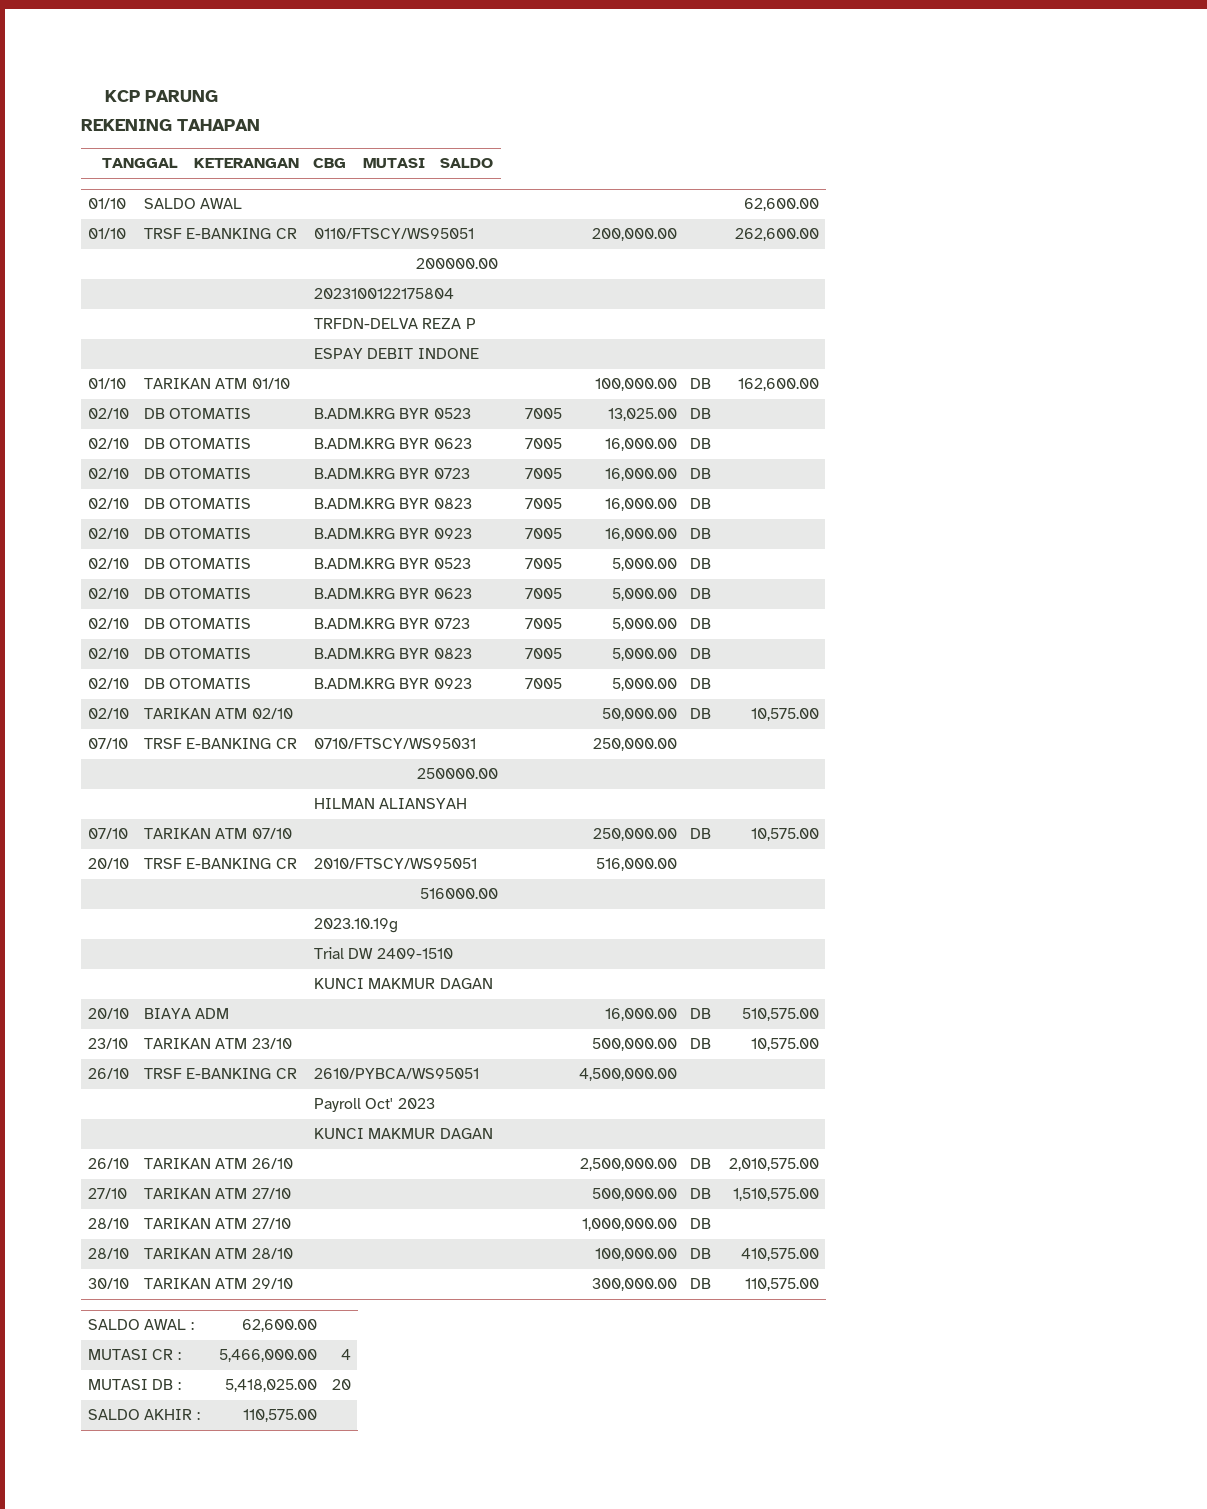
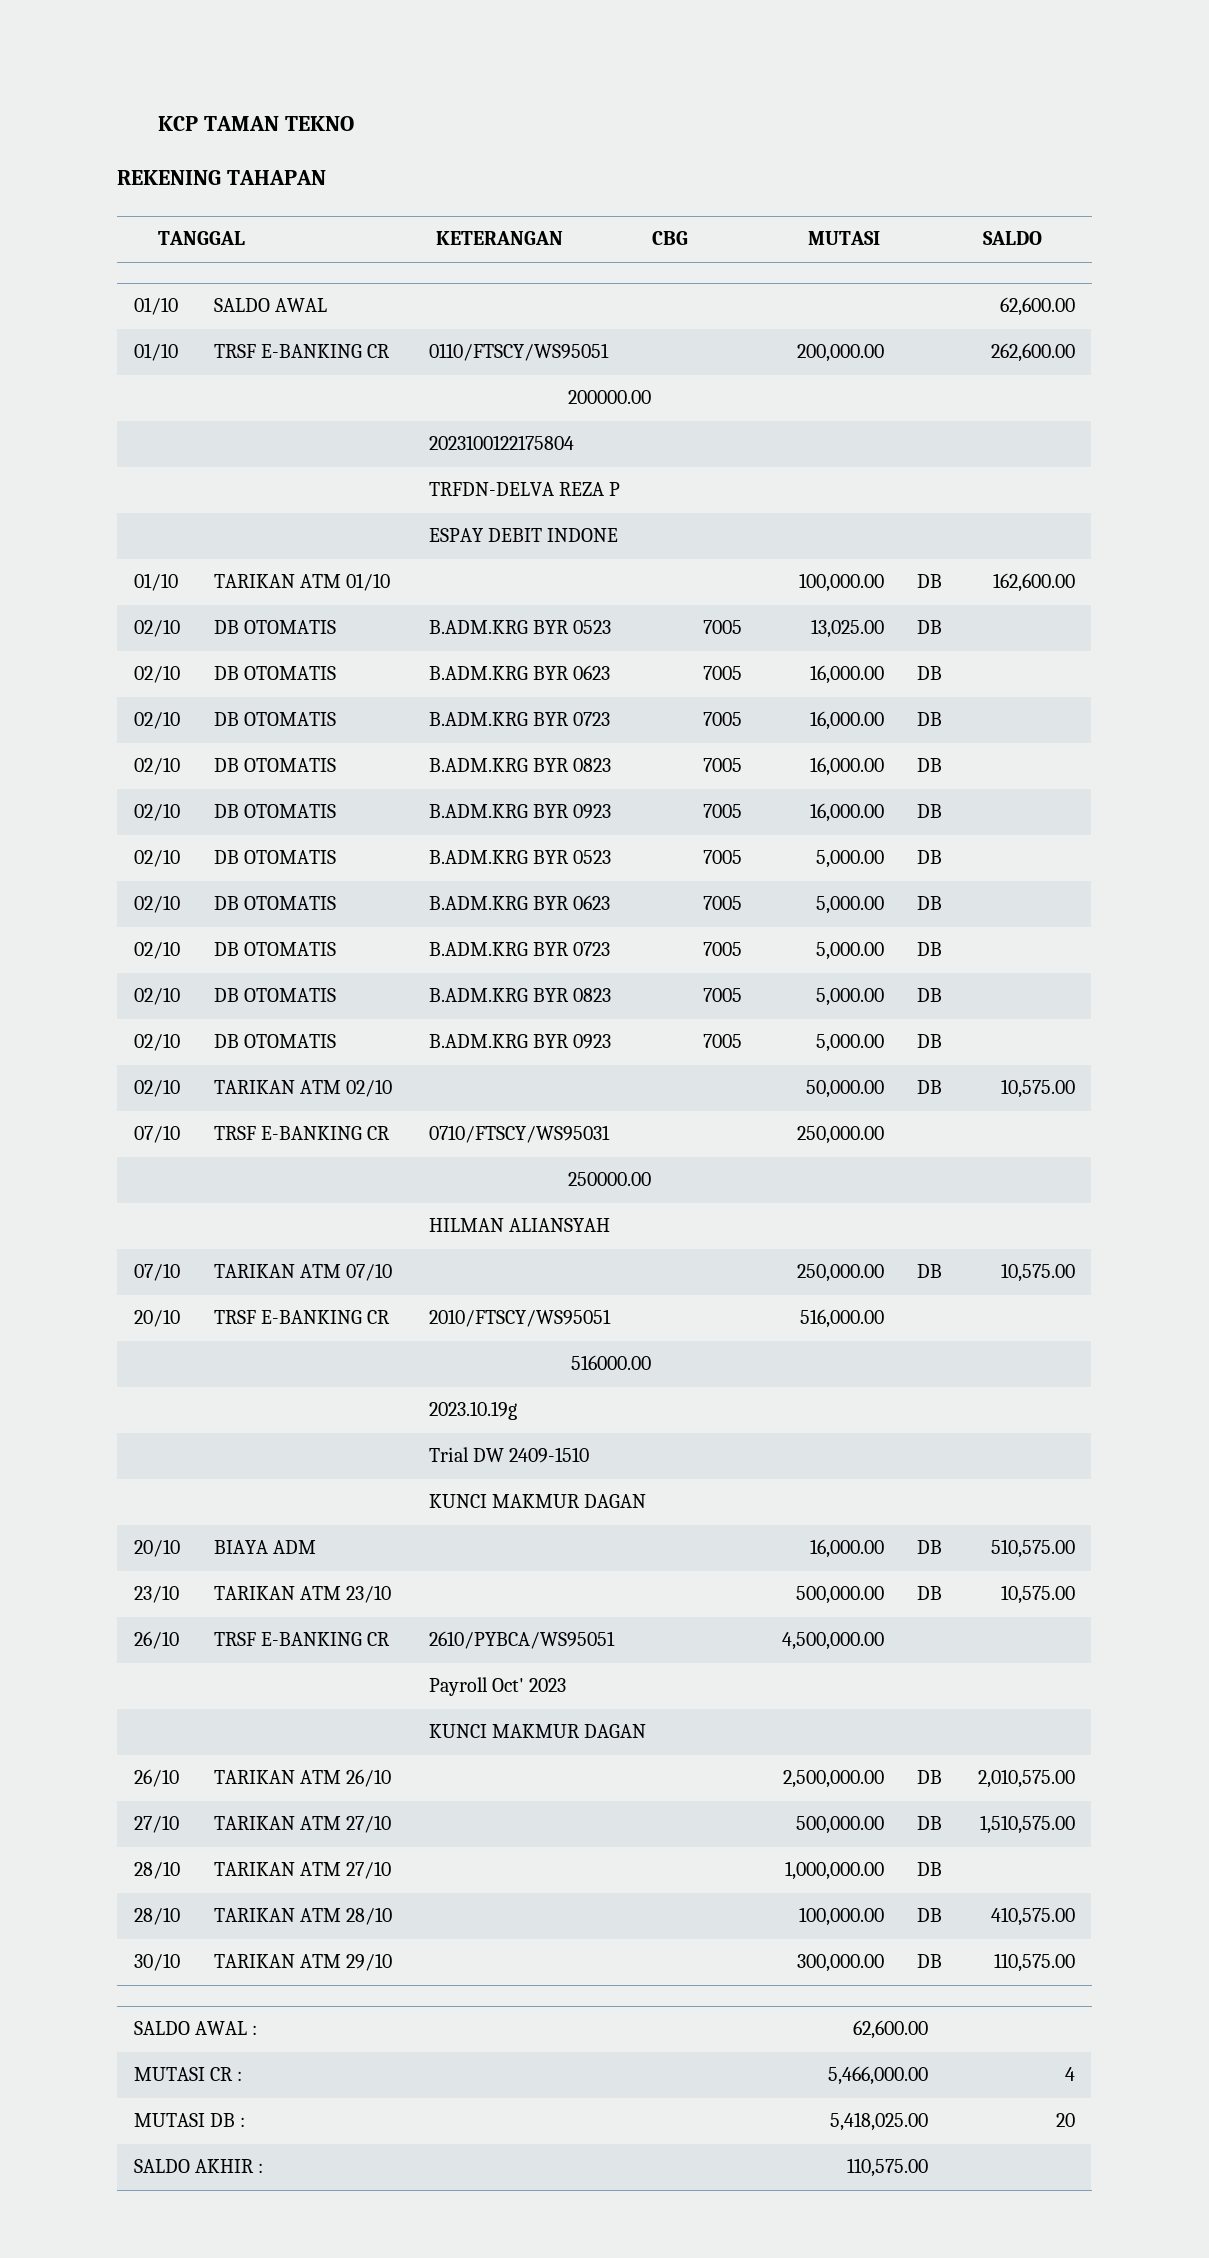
- KCP PARUNG
+ KCP TAMAN TEKNO

